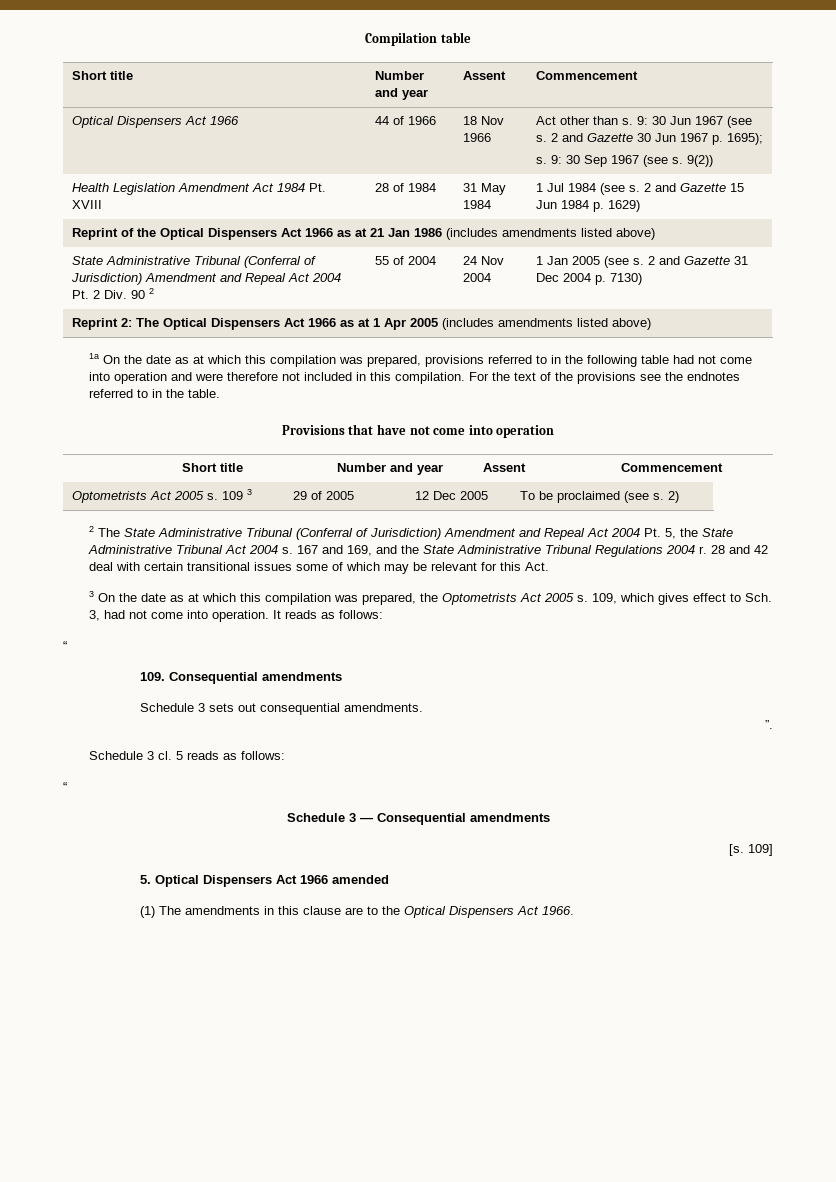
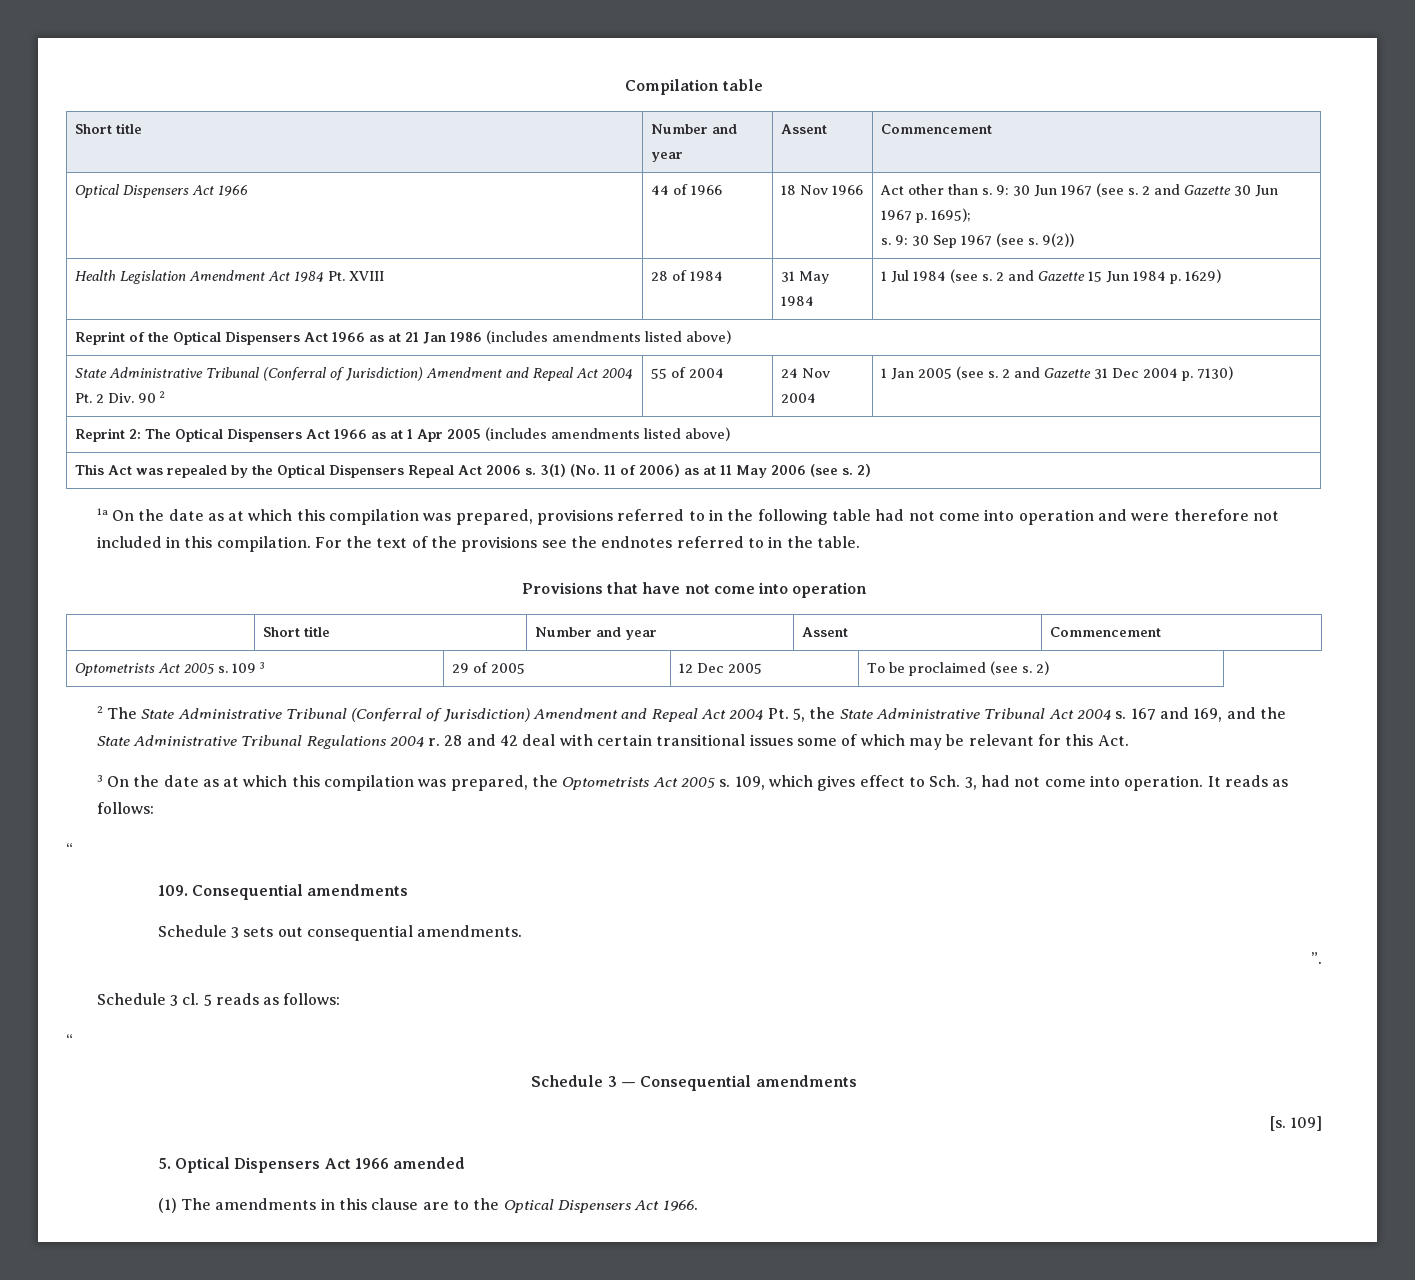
+ This Act was repealed by the Optical Dispensers Repeal Act 2006 s. 3(1) (No. 11 of 2006) as at 11 May 2006 (see s. 2)

